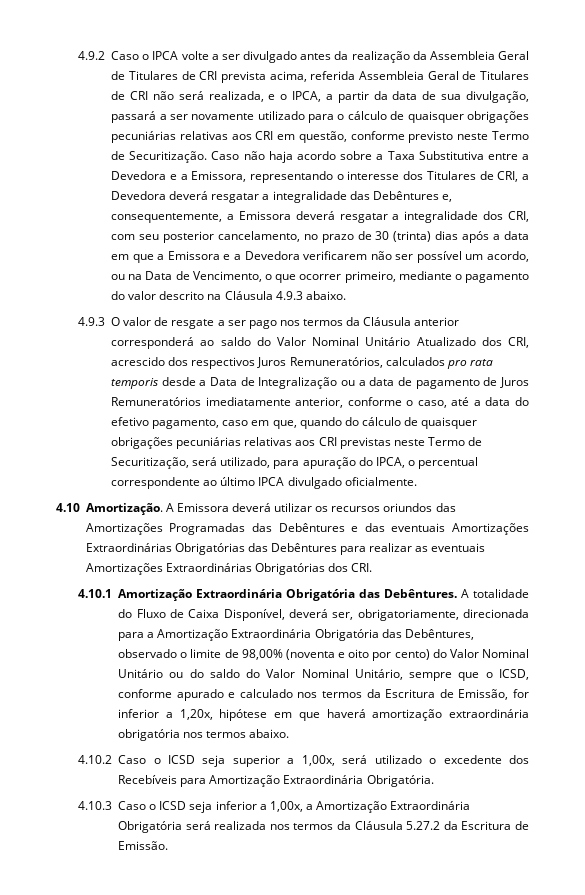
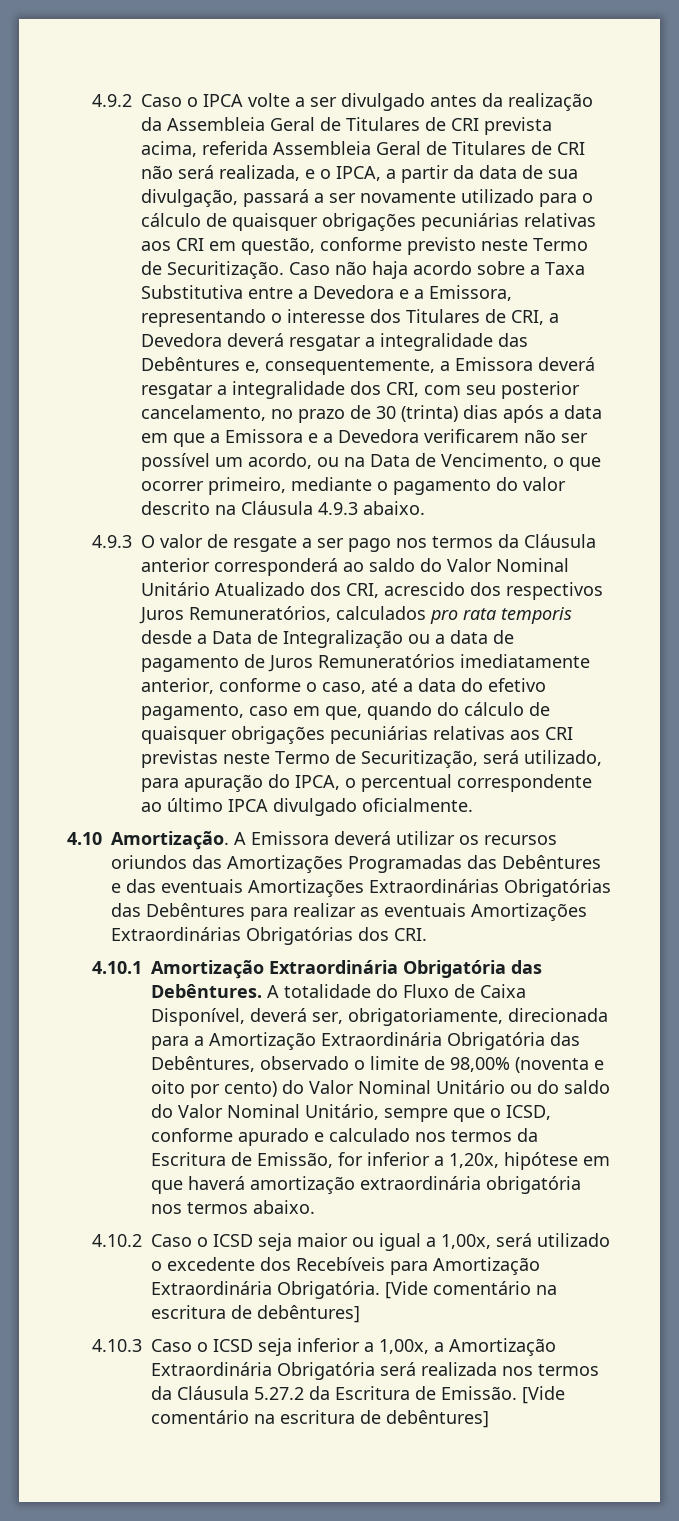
- 4.10.2 Caso o ICSD seja superior a 1,00x, será utilizado o excedente dos Recebíveis para Amortização Extraordinária Obrigatória.
+ 4.10.2 Caso o ICSD seja maior ou igual a 1,00x, será utilizado o excedente dos Recebíveis para Amortização Extraordinária Obrigatória. [Vide comentário na escritura de debêntures]
- 4.10.3 Caso o ICSD seja inferior a 1,00x, a Amortização Extraordinária Obrigatória será realizada nos termos da Cláusula 5.27.2 da Escritura de Emissão.
+ 4.10.3 Caso o ICSD seja inferior a 1,00x, a Amortização Extraordinária Obrigatória será realizada nos termos da Cláusula 5.27.2 da Escritura de Emissão. [Vide comentário na escritura de debêntures]

